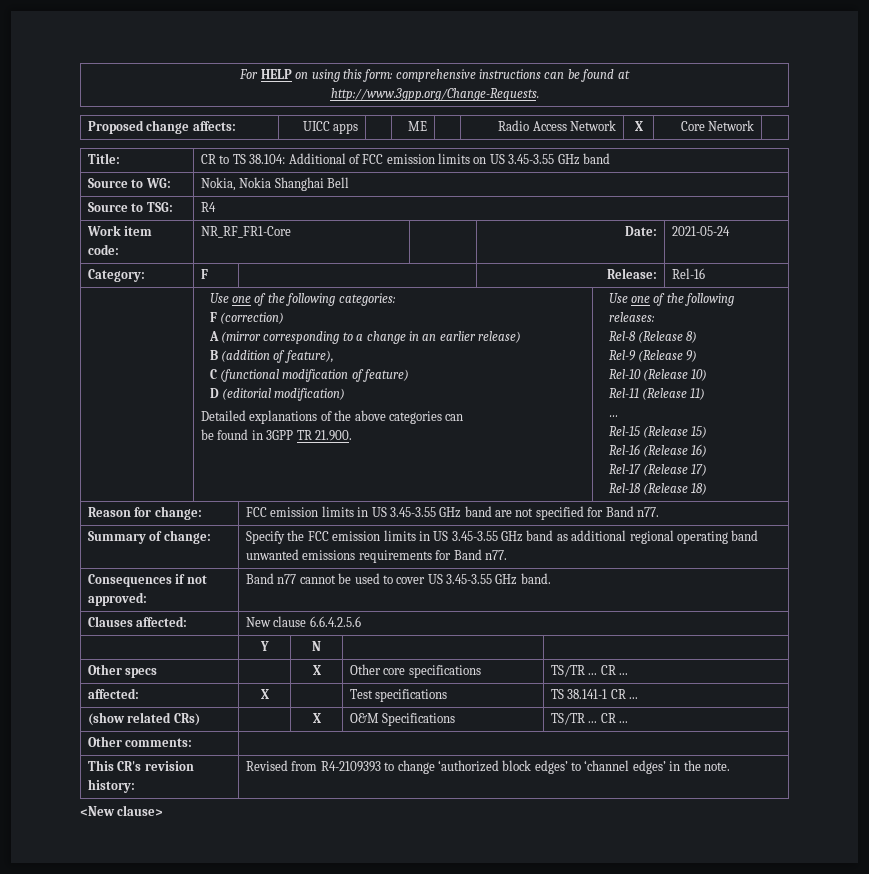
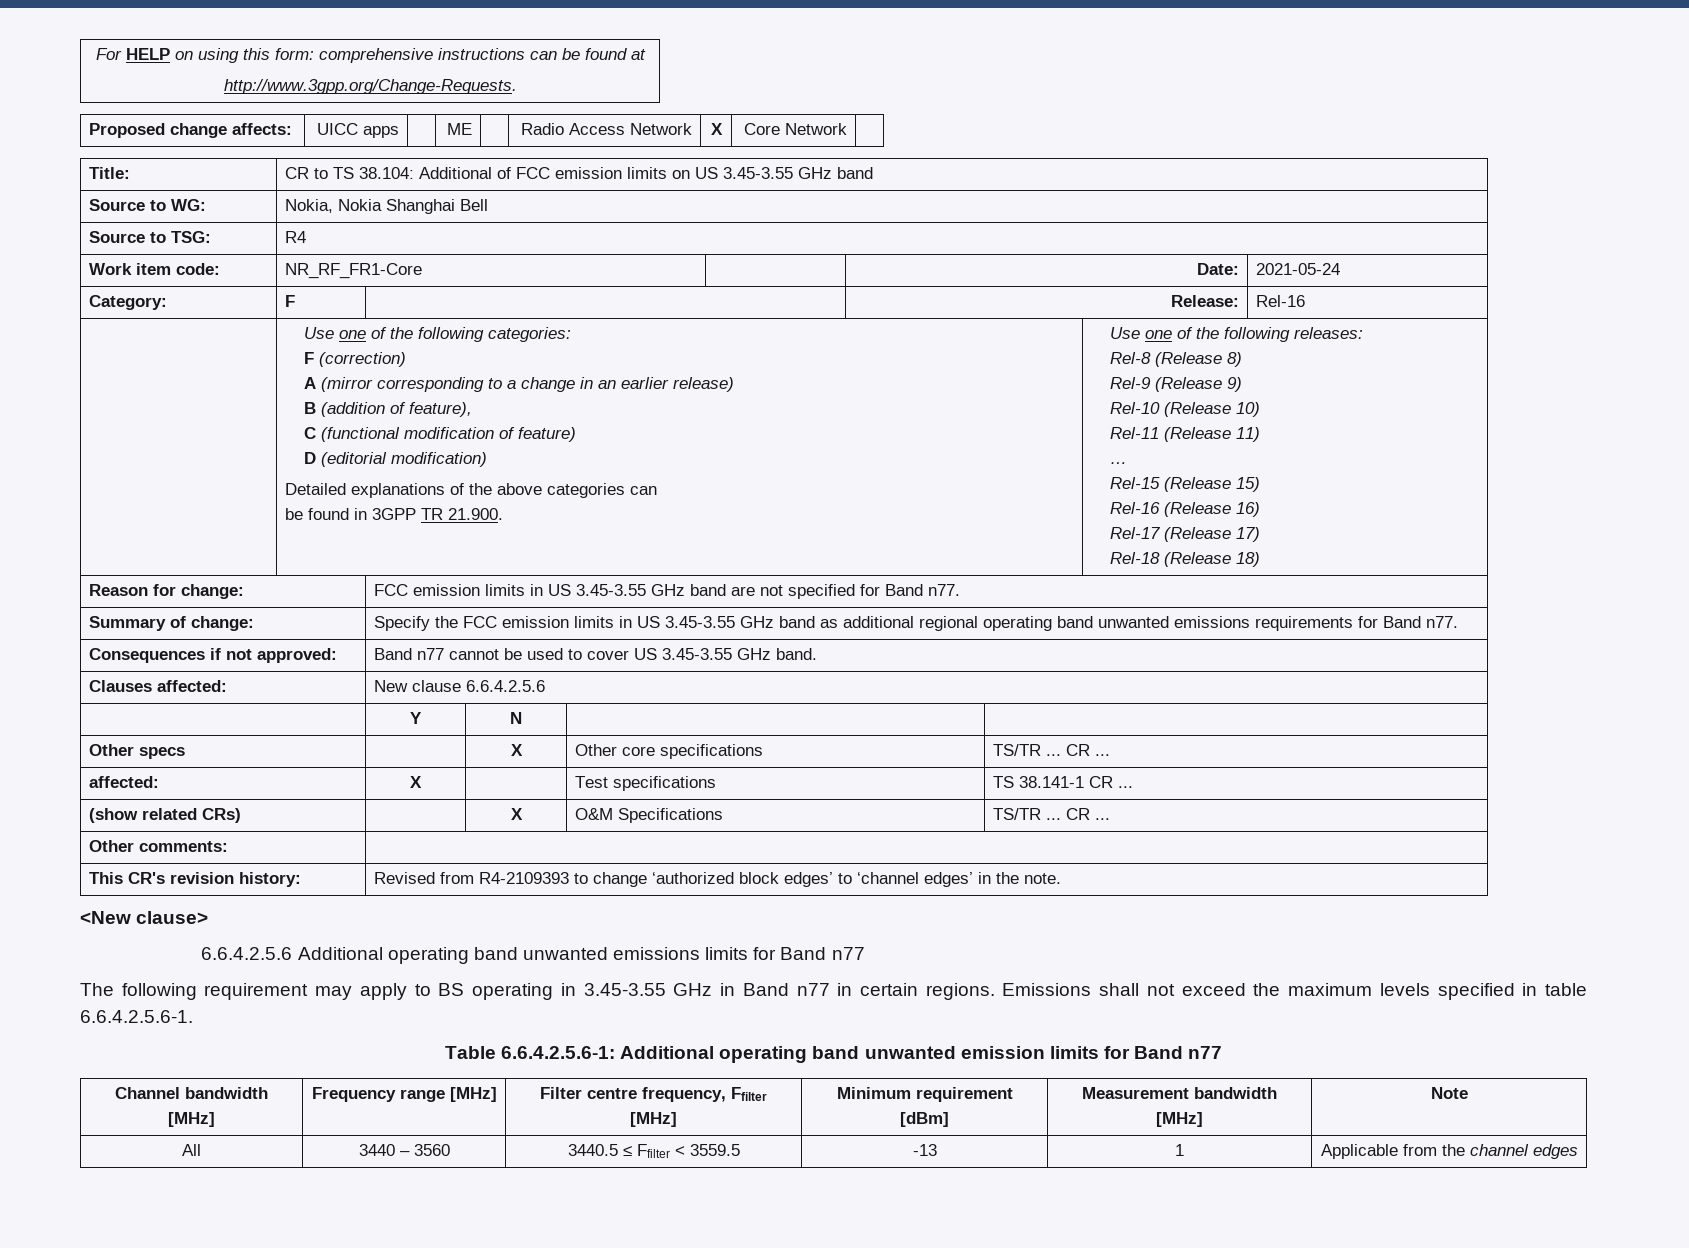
+ 6.6.4.2.5.6 Additional operating band unwanted emissions limits for Band n77
+ The following requirement may apply to BS operating in 3.45-3.55 GHz in Band n77 in certain regions. Emissions shall not exceed the maximum levels specified in table 6.6.4.2.5.6-1.
+ Table 6.6.4.2.5.6-1: Additional operating band unwanted emission limits for Band n77
+ Channel bandwidth [MHz] | Frequency range [MHz] | Filter centre frequency, Ffilter [MHz] | Minimum requirement [dBm] | Measurement bandwidth [MHz] | Note
+ All | 3440 – 3560 | 3440.5 ≤ Ffilter < 3559.5 | -13 | 1 | Applicable from the channel edges

